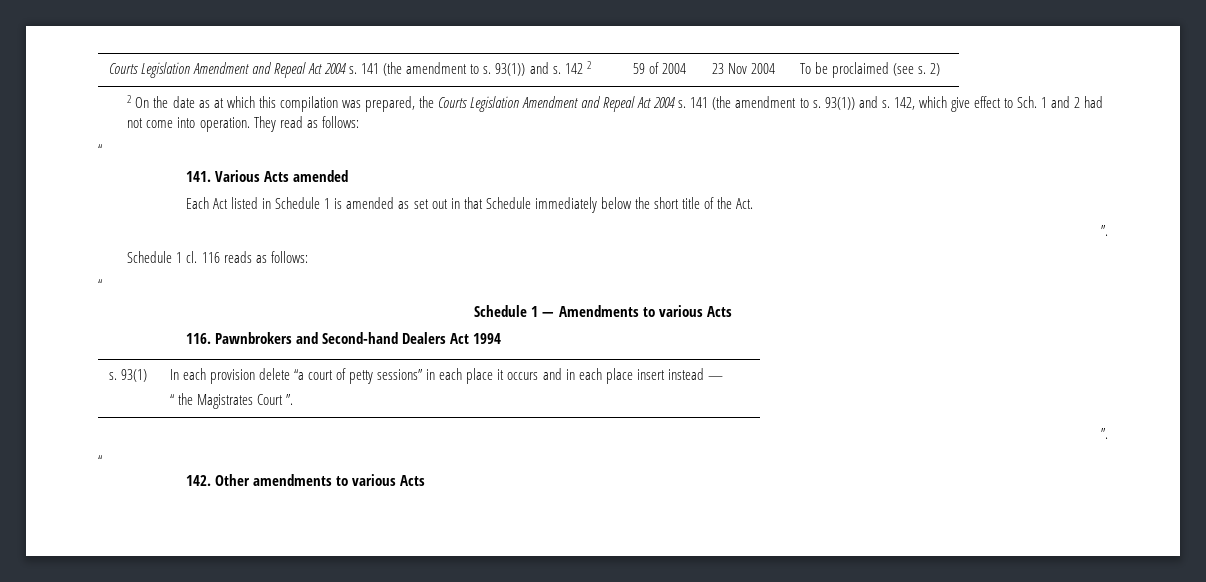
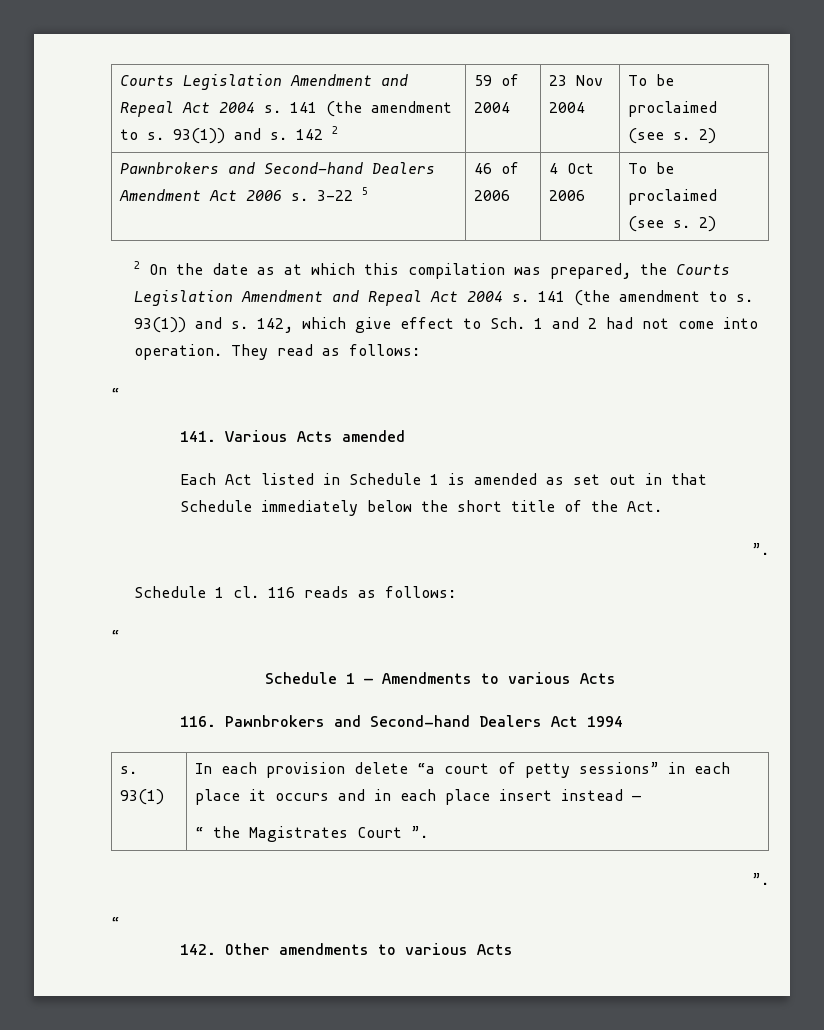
+ Pawnbrokers and Second-hand Dealers Amendment Act 2006 s. 3-22 5 | 46 of 2006 | 4 Oct 2006 | To be proclaimed (see s. 2)

